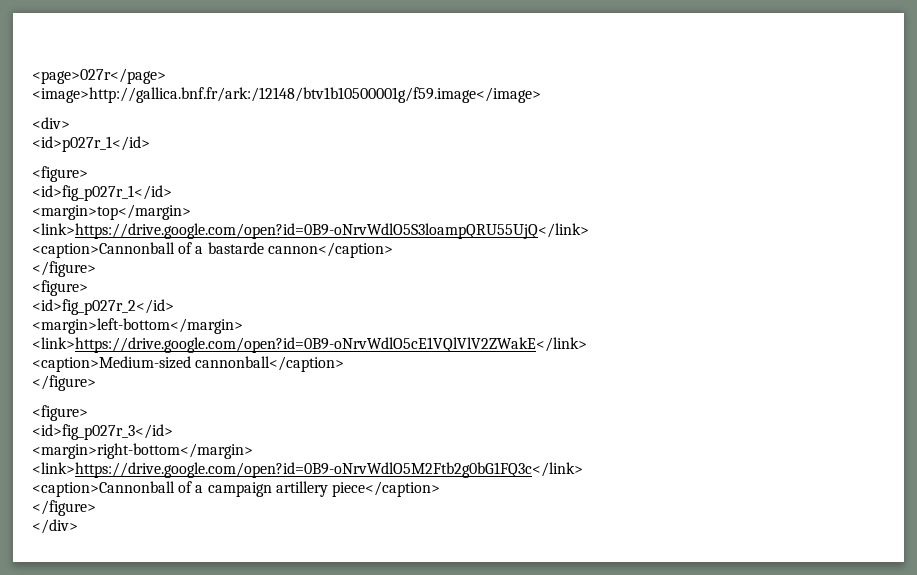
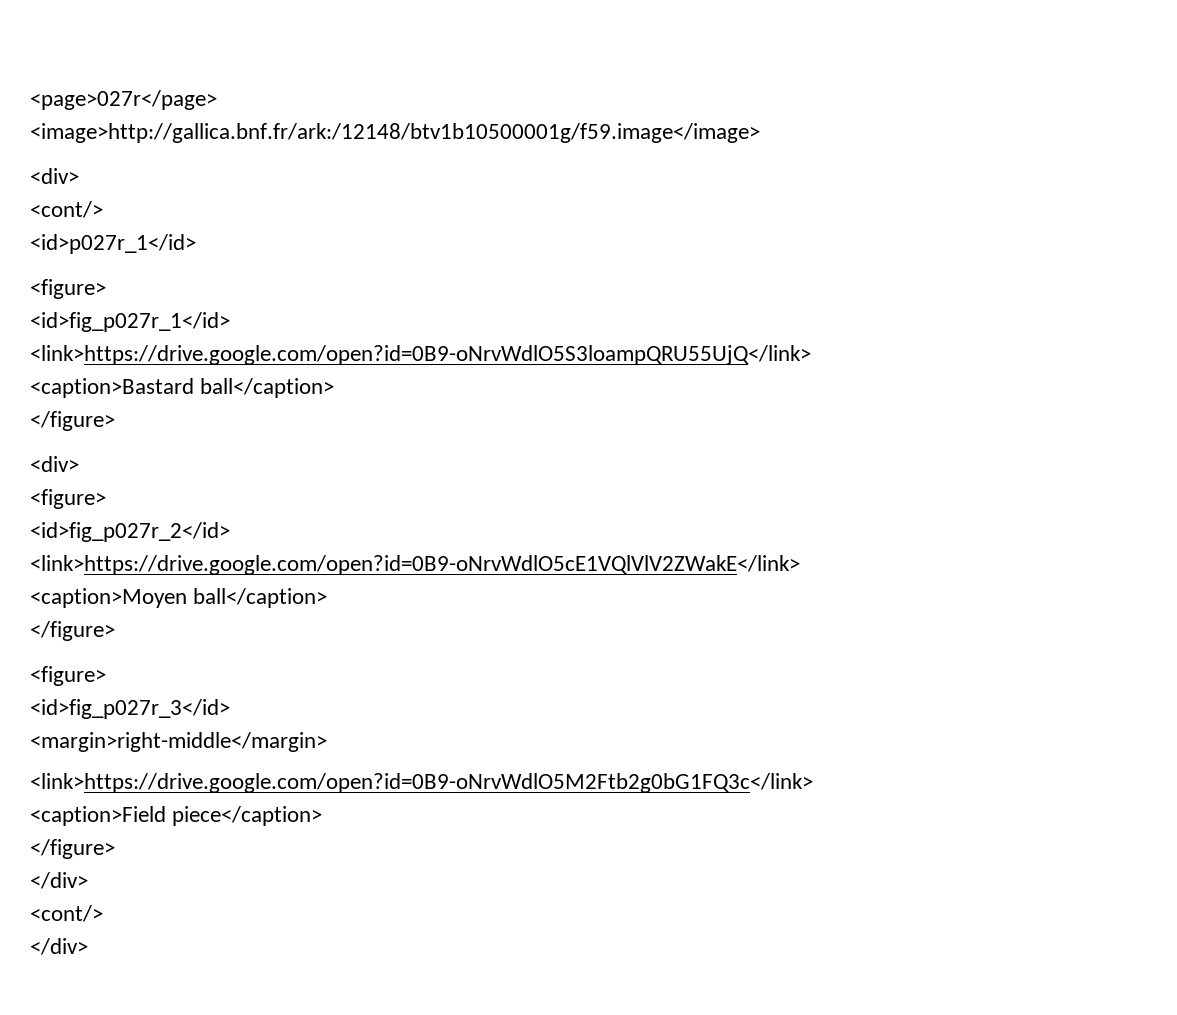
  <image>http://gallica.bnf.fr/ark:/12148/btv1b10500001g/f59.image</image>
  <div>
+ <cont/>
- <margin>top</margin>
- <caption>Cannonball of a bastarde cannon</caption>
+ <caption>Bastard ball</caption>
  </figure>
+ <div>
- <margin>left-bottom</margin>
- <caption>Medium-sized cannonball</caption>
+ <caption>Moyen ball</caption>
- <margin>right-bottom</margin>
+ <margin>right-middle</margin>
- <caption>Cannonball of a campaign artillery piece</caption>
+ <caption>Field piece</caption>
  </figure>
+ </div>
+ <cont/>

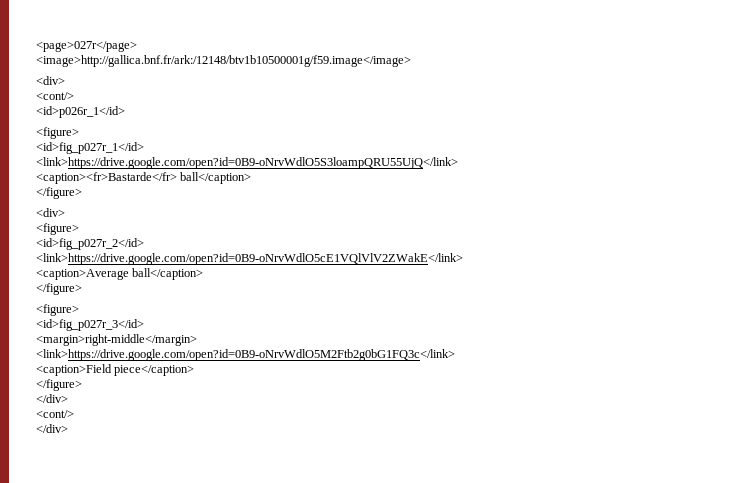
- <id>p027r_1</id>
+ <id>p026r_1</id>
- <caption>Bastard ball</caption>
+ <caption><fr>Bastarde</fr> ball</caption>
- <caption>Moyen ball</caption>
+ <caption>Average ball</caption>

